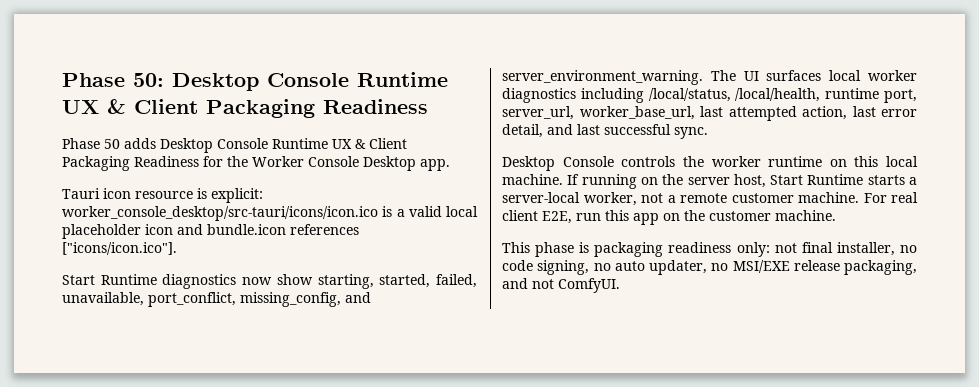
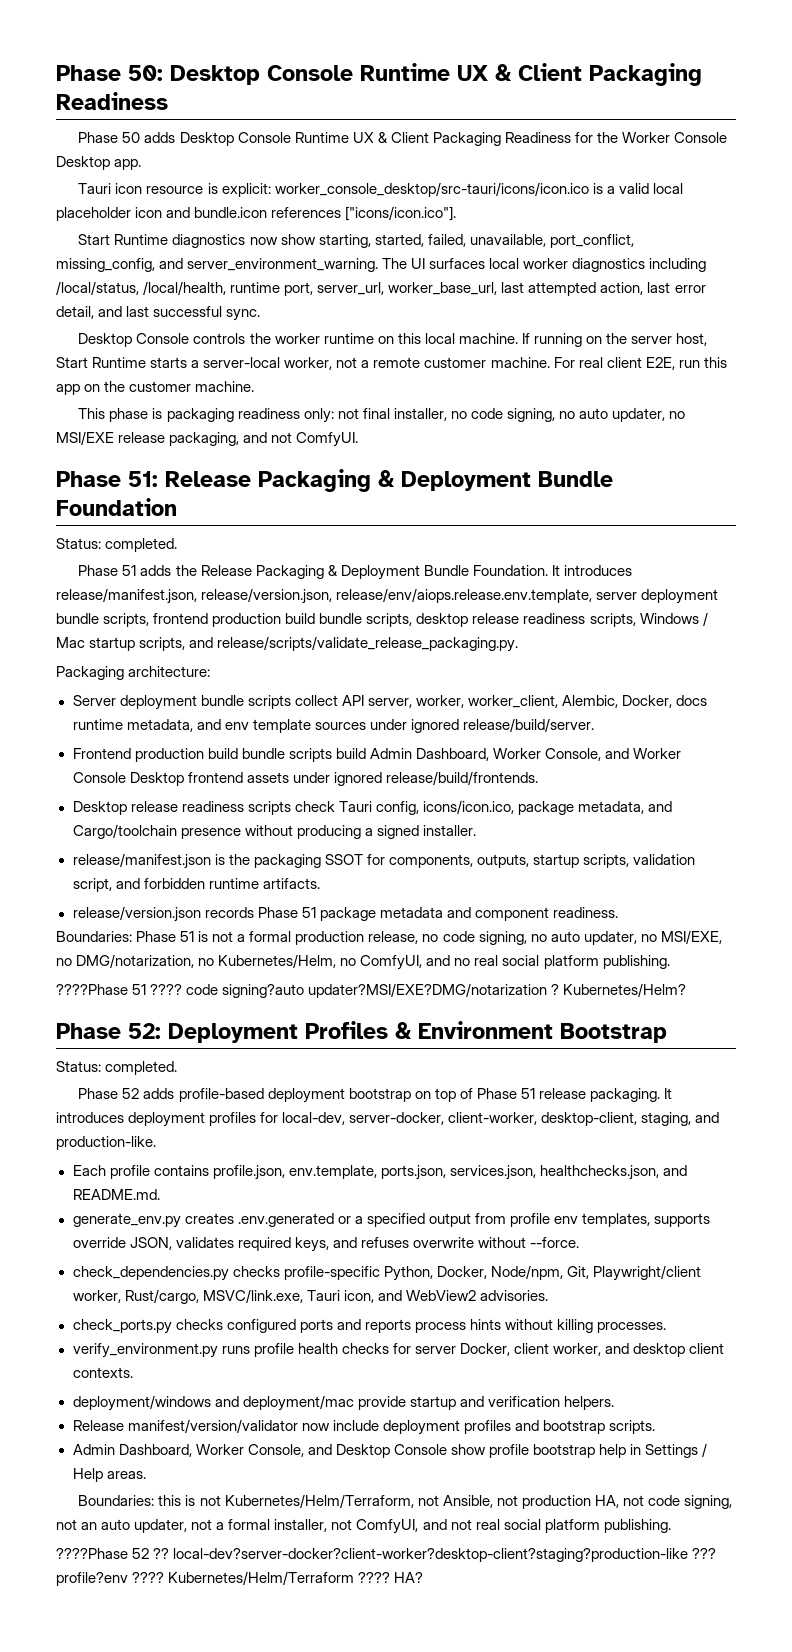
+ Phase 51: Release Packaging & Deployment Bundle Foundation
+ Status: completed.
+ Phase 51 adds the Release Packaging & Deployment Bundle Foundation. It introduces release/manifest.json, release/version.json, release/env/aiops.release.env.template, server deployment bundle scripts, frontend production build bundle scripts, desktop release readiness scripts, Windows / Mac startup scripts, and release/scripts/validate_release_packaging.py.
+ Packaging architecture:
+ Server deployment bundle scripts collect API server, worker, worker_client, Alembic, Docker, docs runtime metadata, and env template sources under ignored release/build/server.
+ Frontend production build bundle scripts build Admin Dashboard, Worker Console, and Worker Console Desktop frontend assets under ignored release/build/frontends.
+ Desktop release readiness scripts check Tauri config, icons/icon.ico, package metadata, and Cargo/toolchain presence without producing a signed installer.
+ release/manifest.json is the packaging SSOT for components, outputs, startup scripts, validation script, and forbidden runtime artifacts.
+ release/version.json records Phase 51 package metadata and component readiness.
+ Boundaries: Phase 51 is not a formal production release, no code signing, no auto updater, no MSI/EXE, no DMG/notarization, no Kubernetes/Helm, no ComfyUI, and no real social platform publishing.
+ ????Phase 51 ???? code signing?auto updater?MSI/EXE?DMG/notarization ? Kubernetes/Helm?
+ Phase 52: Deployment Profiles & Environment Bootstrap
+ Status: completed.
+ Phase 52 adds profile-based deployment bootstrap on top of Phase 51 release packaging. It introduces deployment profiles for local-dev, server-docker, client-worker, desktop-client, staging, and production-like.
+ Each profile contains profile.json, env.template, ports.json, services.json, healthchecks.json, and README.md.
+ generate_env.py creates .env.generated or a specified output from profile env templates, supports override JSON, validates required keys, and refuses overwrite without --force.
+ check_dependencies.py checks profile-specific Python, Docker, Node/npm, Git, Playwright/client worker, Rust/cargo, MSVC/link.exe, Tauri icon, and WebView2 advisories.
+ check_ports.py checks configured ports and reports process hints without killing processes.
+ verify_environment.py runs profile health checks for server Docker, client worker, and desktop client contexts.
+ deployment/windows and deployment/mac provide startup and verification helpers.
+ Release manifest/version/validator now include deployment profiles and bootstrap scripts.
+ Admin Dashboard, Worker Console, and Desktop Console show profile bootstrap help in Settings / Help areas.
+ Boundaries: this is not Kubernetes/Helm/Terraform, not Ansible, not production HA, not code signing, not an auto updater, not a formal installer, not ComfyUI, and not real social platform publishing.
+ ????Phase 52 ?? local-dev?server-docker?client-worker?desktop-client?staging?production-like ??? profile?env ???? Kubernetes/Helm/Terraform ???? HA?

